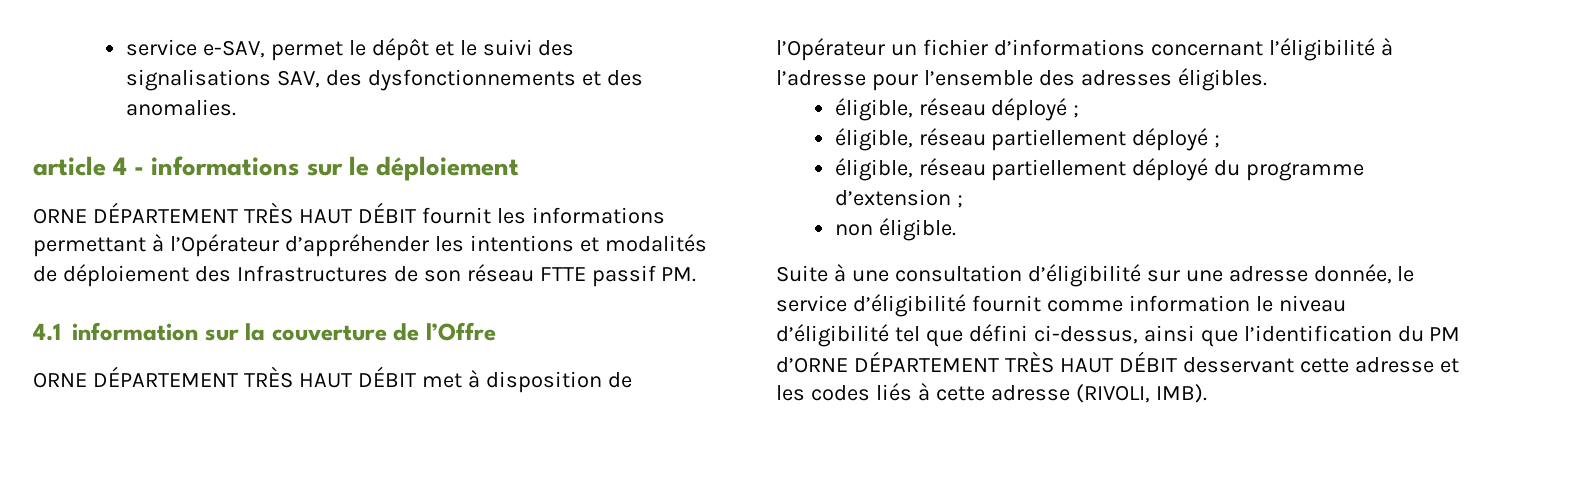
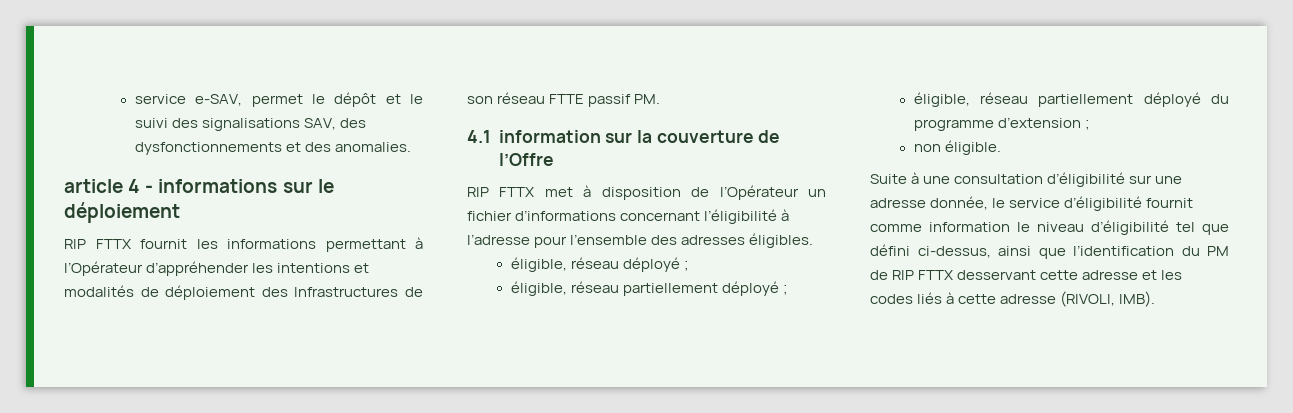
- ORNE DÉPARTEMENT TRÈS HAUT DÉBIT fournit les informations permettant à l’Opérateur d’appréhender les intentions et modalités de déploiement des Infrastructures de son réseau FTTE passif PM.
+ RIP FTTX fournit les informations permettant à l’Opérateur d’appréhender les intentions et modalités de déploiement des Infrastructures de son réseau FTTE passif PM.
- ORNE DÉPARTEMENT TRÈS HAUT DÉBIT met à disposition de l’Opérateur un fichier d’informations concernant l’éligibilité à l’adresse pour l’ensemble des adresses éligibles.
+ RIP FTTX met à disposition de l’Opérateur un fichier d’informations concernant l’éligibilité à l’adresse pour l’ensemble des adresses éligibles.
- Suite à une consultation d’éligibilité sur une adresse donnée, le service d’éligibilité fournit comme information le niveau d’éligibilité tel que défini ci-dessus, ainsi que l’identification du PM d’ORNE DÉPARTEMENT TRÈS HAUT DÉBIT desservant cette adresse et les codes liés à cette adresse (RIVOLI, IMB).
+ Suite à une consultation d’éligibilité sur une adresse donnée, le service d’éligibilité fournit comme information le niveau d’éligibilité tel que défini ci-dessus, ainsi que l’identification du PM de RIP FTTX desservant cette adresse et les codes liés à cette adresse (RIVOLI, IMB).

